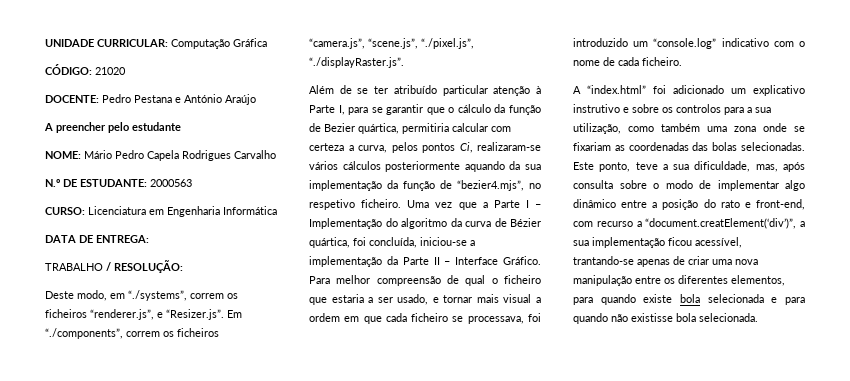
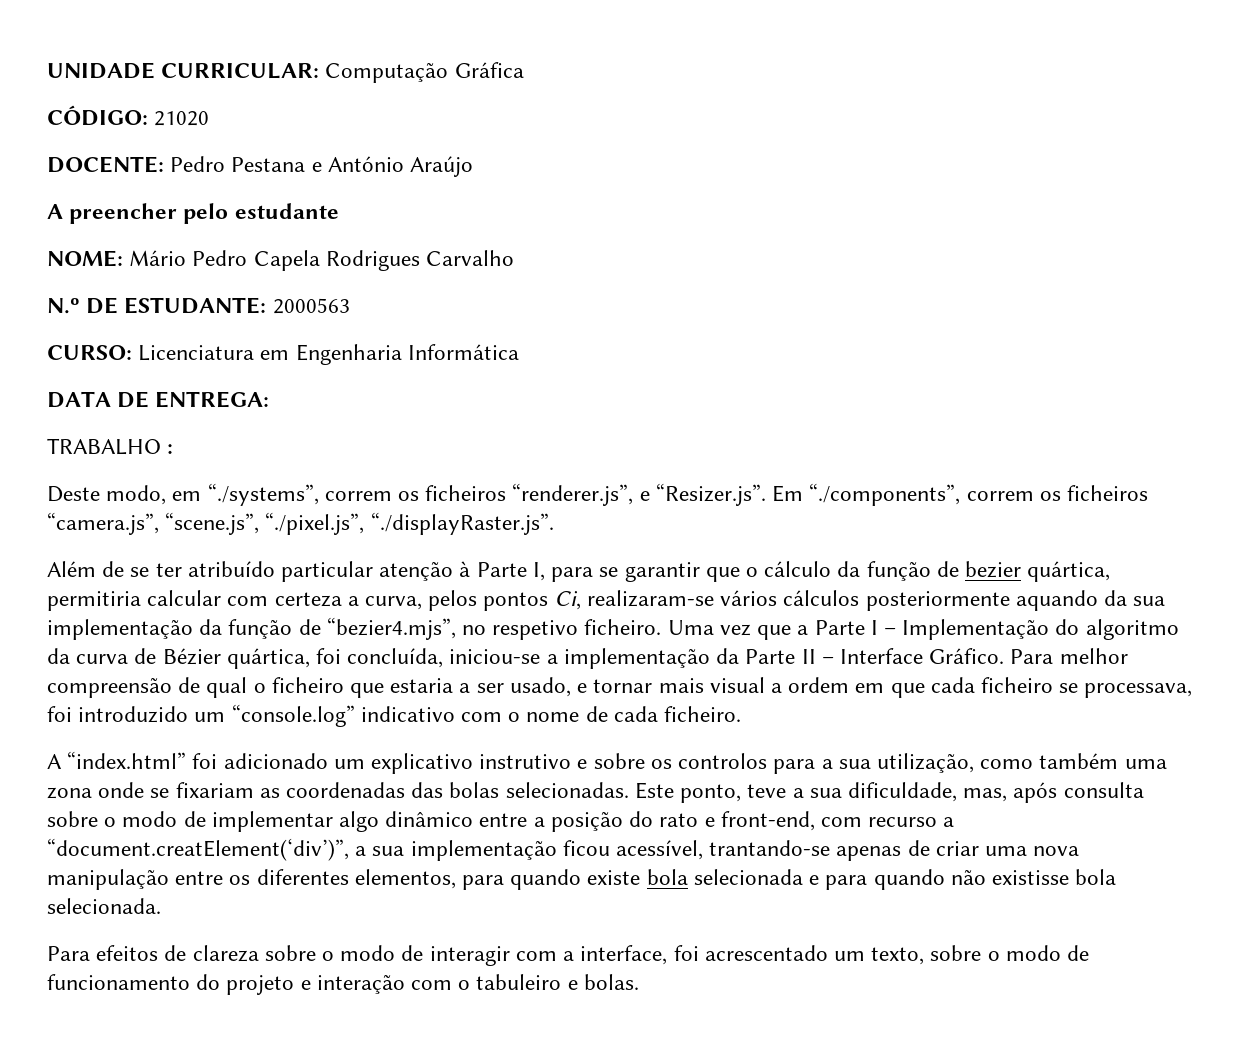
- TRABALHO / RESOLUÇÃO:
+ TRABALHO :
- Além de se ter atribuído particular atenção à Parte I, para se garantir que o cálculo da função de Bezier quártica, permitiria calcular com certeza a curva, pelos pontos Ci, realizaram-se vários cálculos posteriormente aquando da sua implementação da função de “bezier4.mjs”, no respetivo ficheiro.
+ Além de se ter atribuído particular atenção à Parte I, para se garantir que o cálculo da função de bezier quártica, permitiria calcular com certeza a curva, pelos pontos Ci, realizaram-se vários cálculos posteriormente aquando da sua implementação da função de “bezier4.mjs”, no respetivo ficheiro.
+ Para efeitos de clareza sobre o modo de interagir com a interface, foi acrescentado um texto, sobre o modo de funcionamento do projeto e interação com o tabuleiro e bolas.

